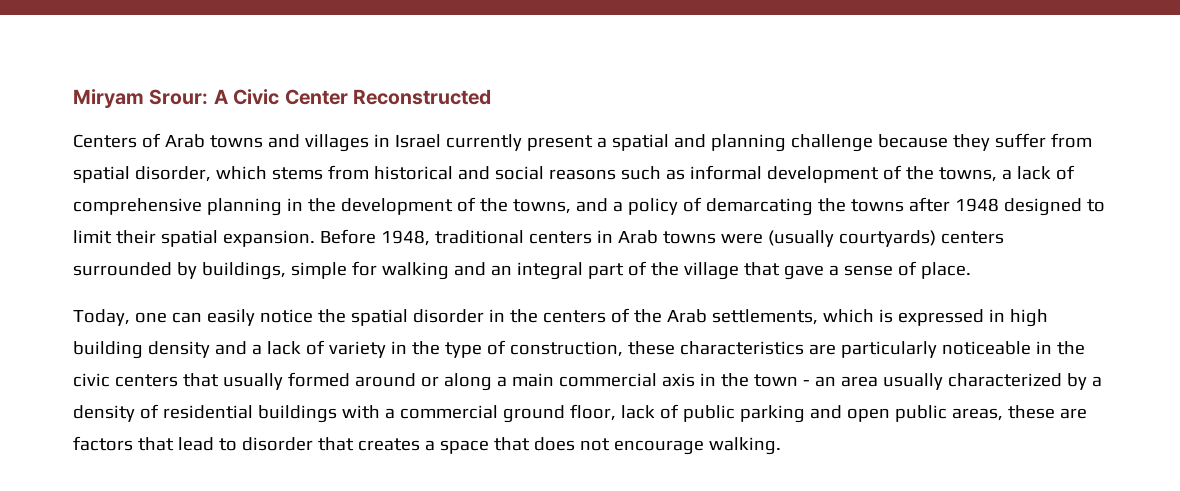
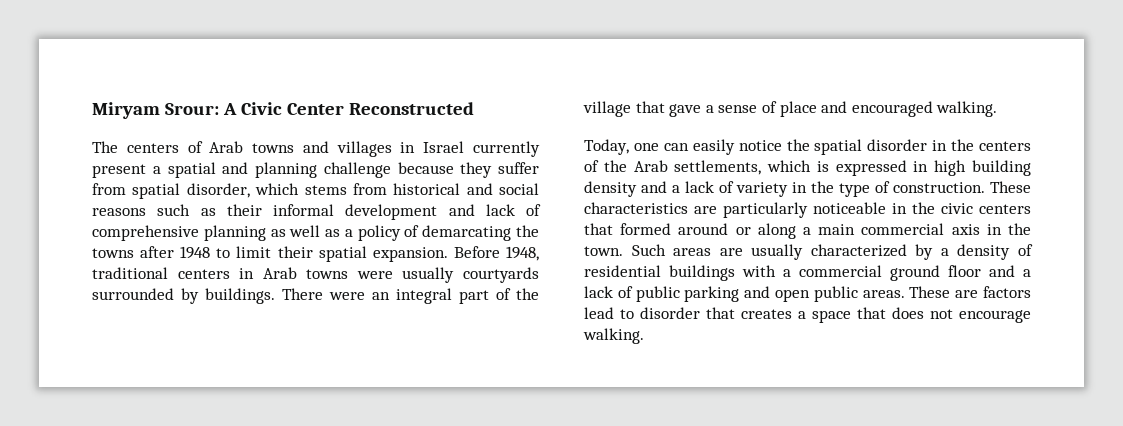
- Centers of Arab towns and villages in Israel currently present a spatial and planning challenge because they suffer from spatial disorder, which stems from historical and social reasons such as informal development of the towns, a lack of comprehensive planning in the development of the towns, and a policy of demarcating the towns after 1948 designed to limit their spatial expansion.
+ The centers of Arab towns and villages in Israel currently present a spatial and planning challenge because they suffer from spatial disorder, which stems from historical and social reasons such as their informal development and lack of comprehensive planning as well as a policy of demarcating the towns after 1948 to limit their spatial expansion.
- Before 1948, traditional centers in Arab towns were (usually courtyards) centers surrounded by buildings, simple for walking and an integral part of the village that gave a sense of place.
+ Before 1948, traditional centers in Arab towns were usually courtyards surrounded by buildings. There were an integral part of the village that gave a sense of place and encouraged walking.
- Today, one can easily notice the spatial disorder in the centers of the Arab settlements, which is expressed in high building density and a lack of variety in the type of construction, these characteristics are particularly noticeable in the civic centers that usually formed around or along a main commercial axis in the town - an area usually characterized by a density of residential buildings with a commercial ground floor, lack of public parking and open public areas, these are factors that lead to disorder that creates a space that does not encourage walking.
+ Today, one can easily notice the spatial disorder in the centers of the Arab settlements, which is expressed in high building density and a lack of variety in the type of construction. These characteristics are particularly noticeable in the civic centers that formed around or along a main commercial axis in the town. Such areas are usually characterized by a density of residential buildings with a commercial ground floor and a lack of public parking and open public areas. These are factors lead to disorder that creates a space that does not encourage walking.

